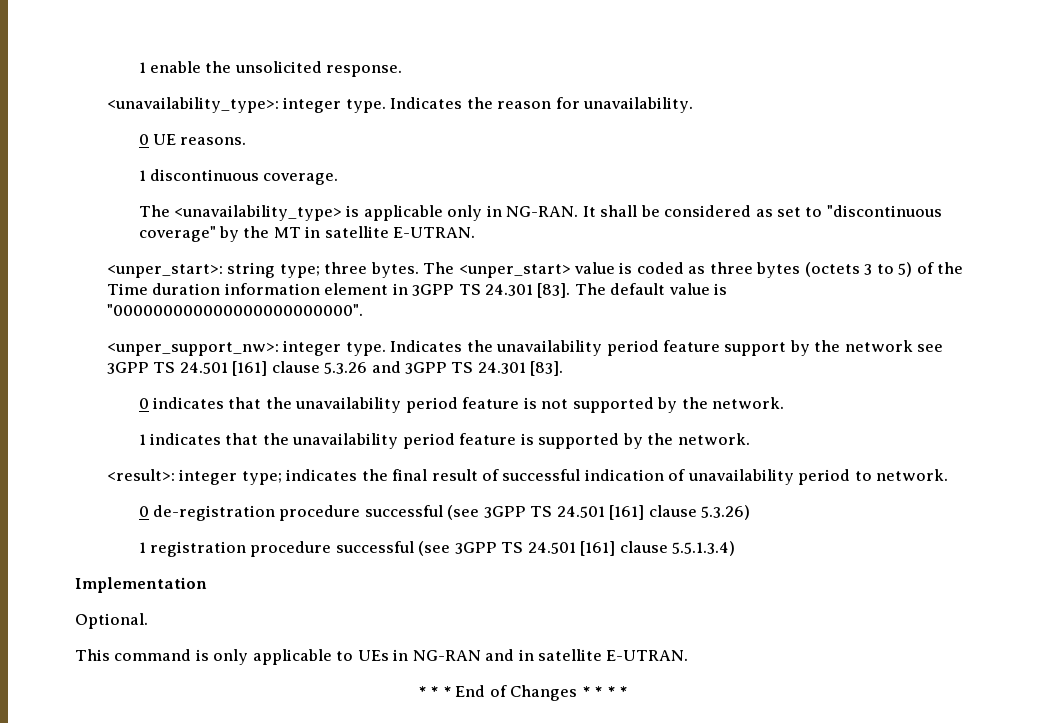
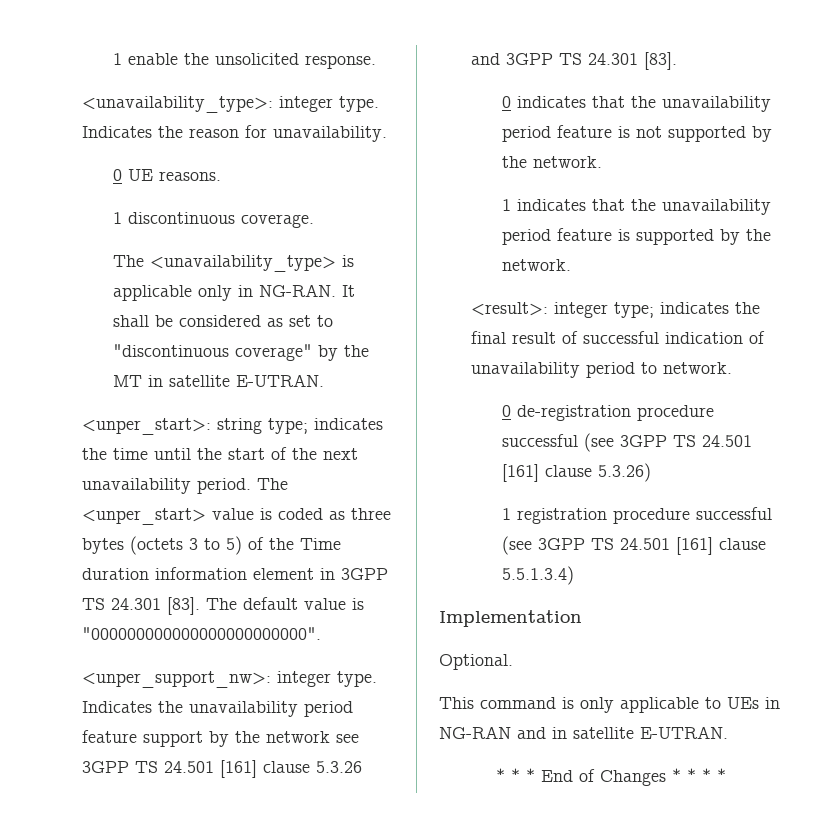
- <unper_start>: string type; three bytes.
+ <unper_start>: string type; indicates the time until the start of the next unavailability period.

